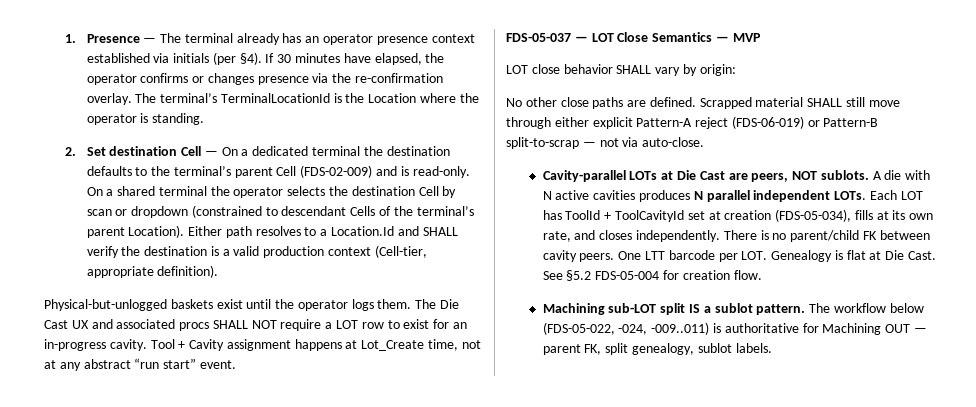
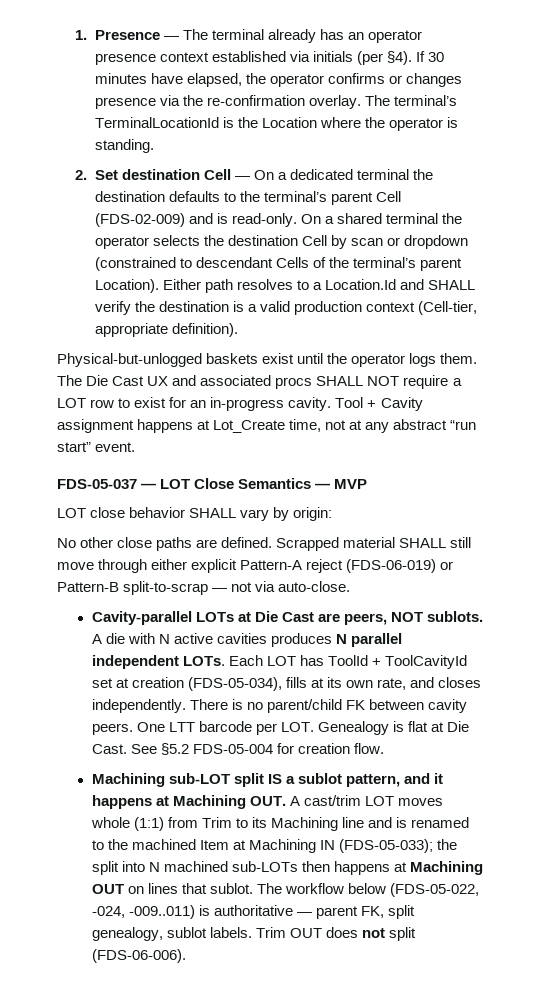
- Machining sub-LOT split IS a sublot pattern.
+ Machining sub-LOT split IS a sublot pattern, and it happens at Machining OUT. A cast/trim LOT moves whole (1:1) from Trim to its Machining line and is renamed to the machined Item at Machining IN (FDS-05-033); the split into N machined sub-LOTs then happens at Machining OUT on lines that sublot.
- The workflow below (FDS-05-022, -024, -009..011) is authoritative for Machining OUT — parent FK, split genealogy, sublot labels.
+ The workflow below (FDS-05-022, -024, -009..011) is authoritative — parent FK, split genealogy, sublot labels.
+ Trim OUT does not split (FDS-06-006).

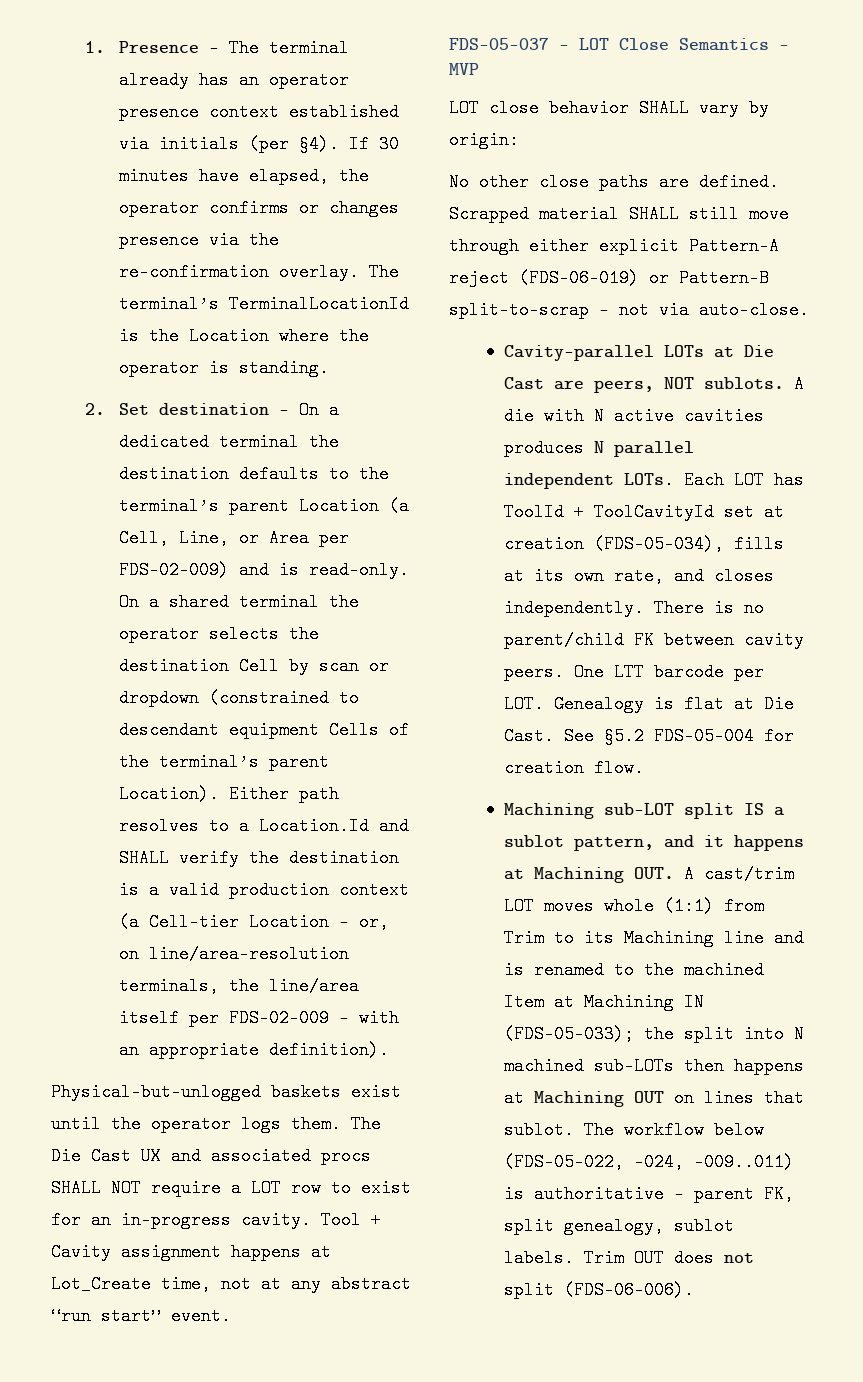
- 2. Set destination Cell — On a dedicated terminal the destination defaults to the terminal’s parent Cell (FDS-02-009) and is read-only.
+ 2. Set destination — On a dedicated terminal the destination defaults to the terminal’s parent Location (a Cell, Line, or Area per FDS-02-009) and is read-only.
- On a shared terminal the operator selects the destination Cell by scan or dropdown (constrained to descendant Cells of the terminal’s parent Location).
+ On a shared terminal the operator selects the destination Cell by scan or dropdown (constrained to descendant equipment Cells of the terminal’s parent Location).
- Either path resolves to a Location.Id and SHALL verify the destination is a valid production context (Cell-tier, appropriate definition).
+ Either path resolves to a Location.Id and SHALL verify the destination is a valid production context (a Cell-tier Location — or, on line/area-resolution terminals, the line/area itself per FDS-02-009 — with an appropriate definition).

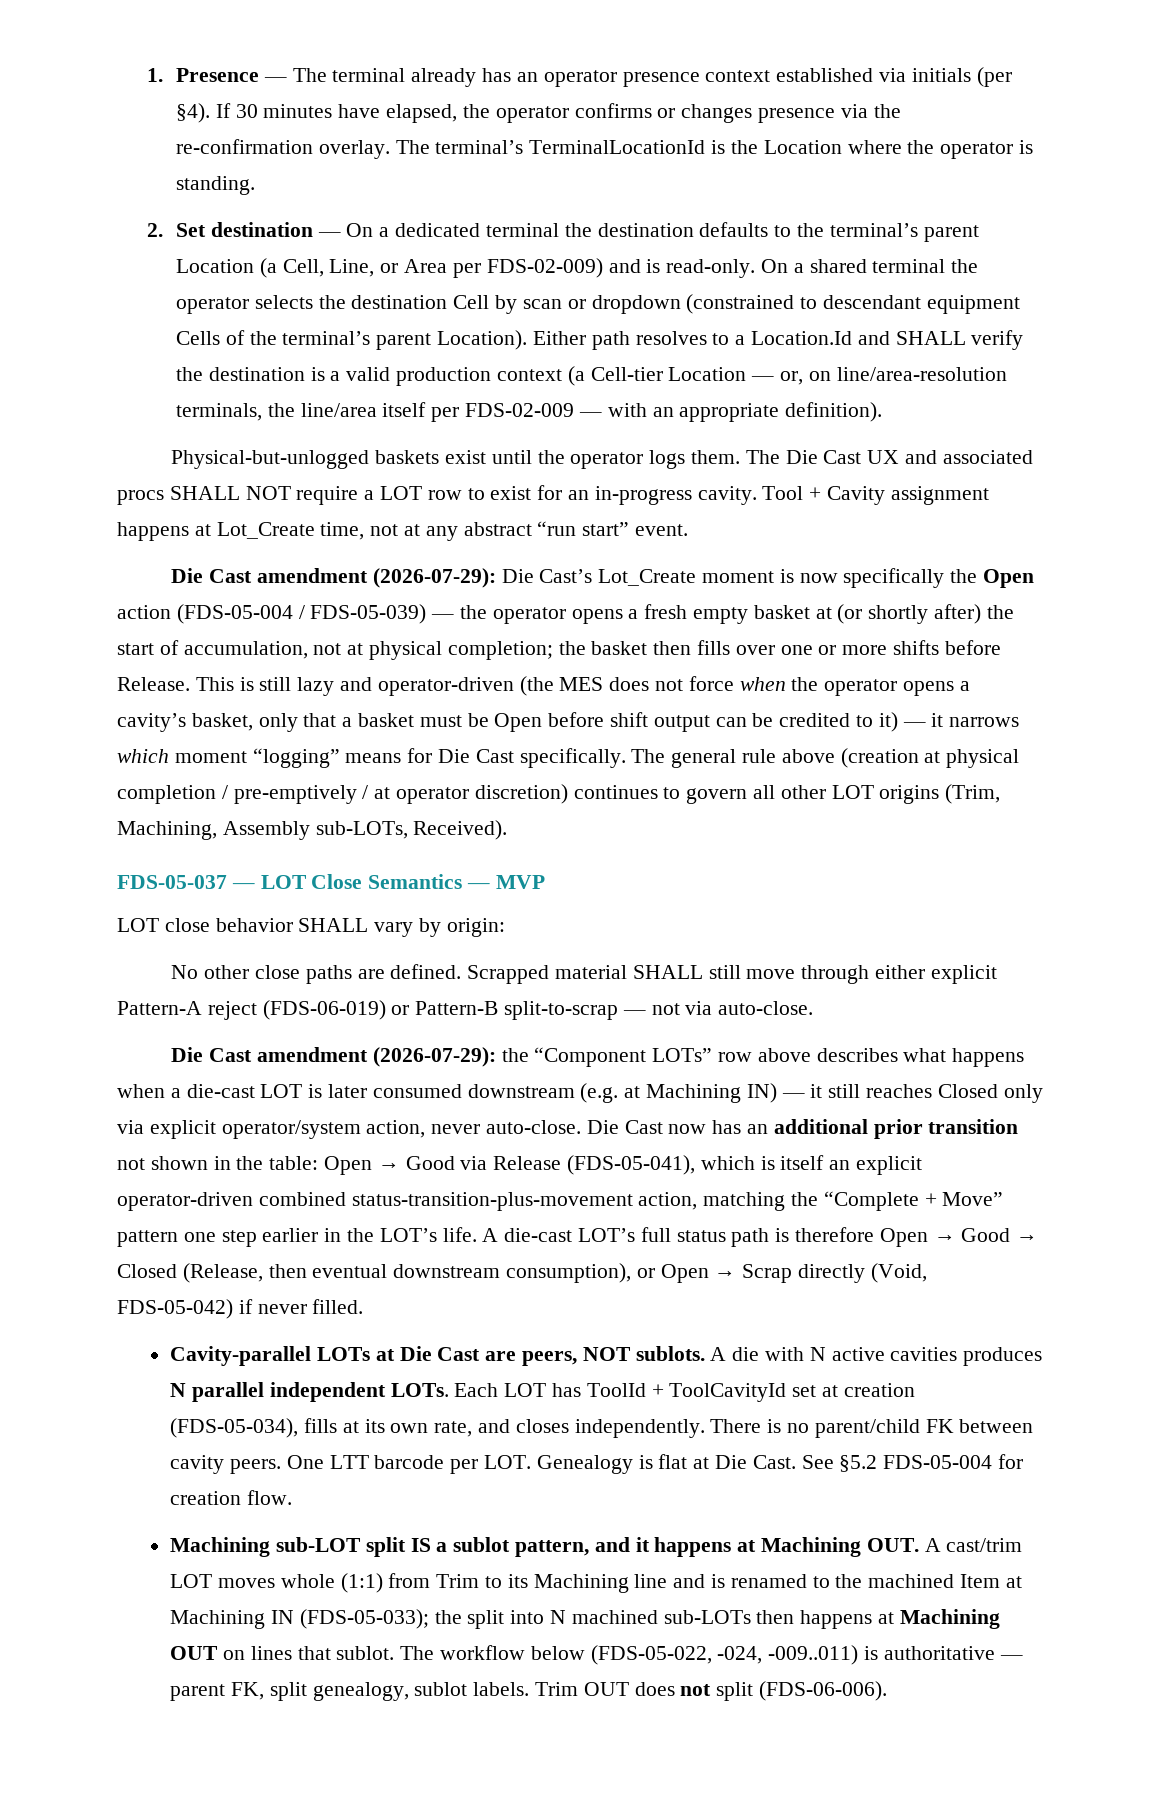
+ Die Cast amendment (2026-07-29): Die Cast’s Lot_Create moment is now specifically the Open action (FDS-05-004 / FDS-05-039) — the operator opens a fresh empty basket at (or shortly after) the start of accumulation, not at physical completion; the basket then fills over one or more shifts before Release. This is still lazy and operator-driven (the MES does not force when the operator opens a cavity’s basket, only that a basket must be Open before shift output can be credited to it) — it narrows which moment “logging” means for Die Cast specifically. The general rule above (creation at physical completion / pre-emptively / at operator discretion) continues to govern all other LOT origins (Trim, Machining, Assembly sub-LOTs, Received).
+ Die Cast amendment (2026-07-29): the “Component LOTs” row above describes what happens when a die-cast LOT is later consumed downstream (e.g. at Machining IN) — it still reaches Closed only via explicit operator/system action, never auto-close. Die Cast now has an additional prior transition not shown in the table: Open → Good via Release (FDS-05-041), which is itself an explicit operator-driven combined status-transition-plus-movement action, matching the “Complete + Move” pattern one step earlier in the LOT’s life. A die-cast LOT’s full status path is therefore Open → Good → Closed (Release, then eventual downstream consumption), or Open → Scrap directly (Void, FDS-05-042) if never filled.

